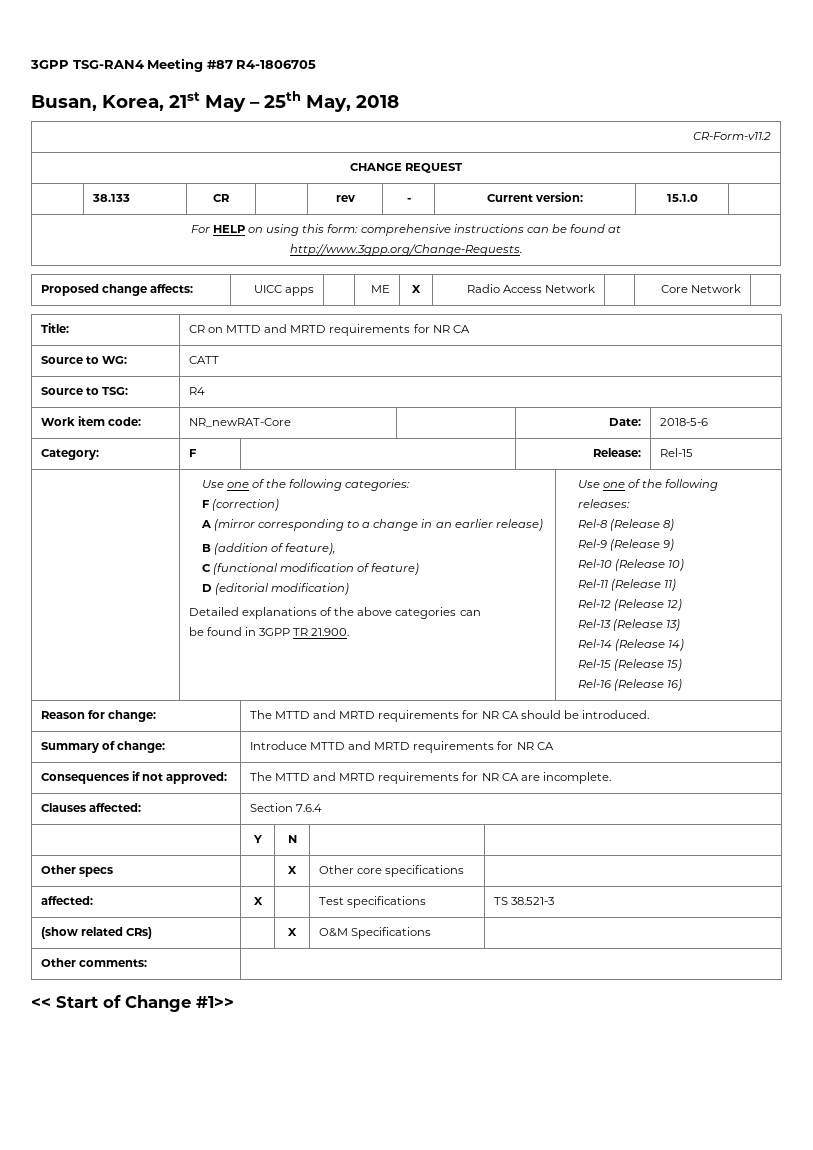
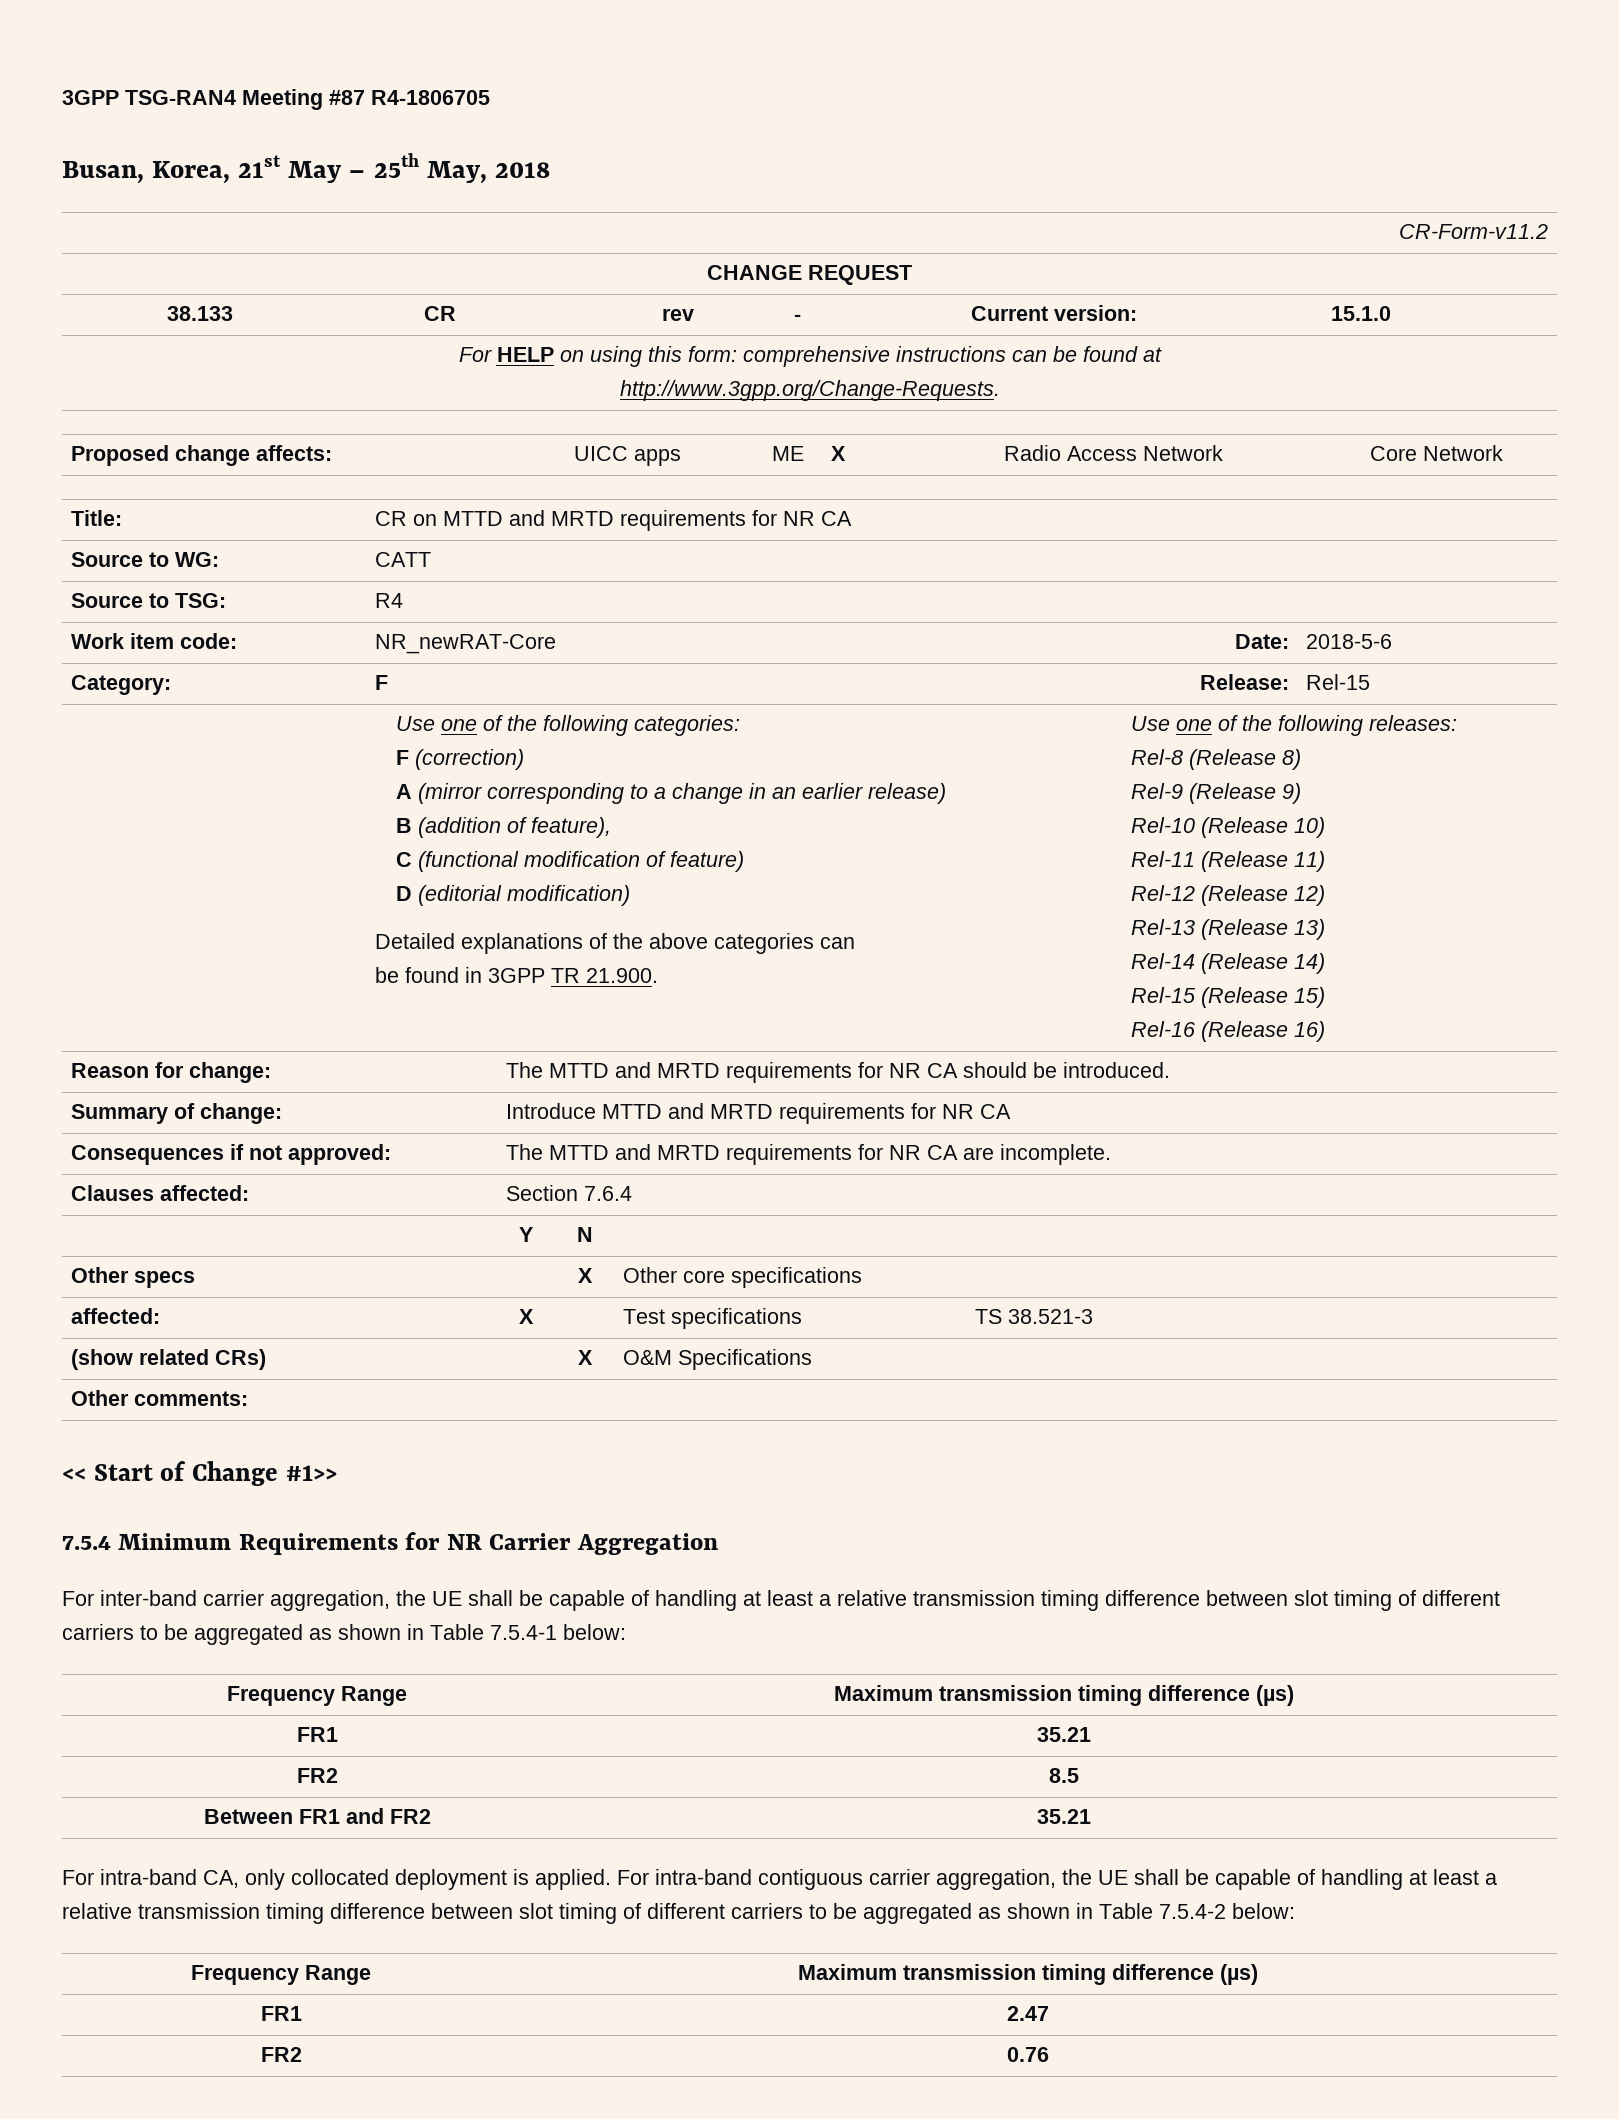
+ 7.5.4 Minimum Requirements for NR Carrier Aggregation
+ For inter-band carrier aggregation, the UE shall be capable of handling at least a relative transmission timing difference between slot timing of different carriers to be aggregated as shown in Table 7.5.4-1 below:
+ Frequency Range | Maximum transmission timing difference (µs)
+ FR1 | 35.21
+ FR2 | 8.5
+ Between FR1 and FR2 | 35.21
+ For intra-band CA, only collocated deployment is applied. For intra-band contiguous carrier aggregation, the UE shall be capable of handling at least a relative transmission timing difference between slot timing of different carriers to be aggregated as shown in Table 7.5.4-2 below:
+ Frequency Range | Maximum transmission timing difference (µs)
+ FR1 | 2.47
+ FR2 | 0.76

